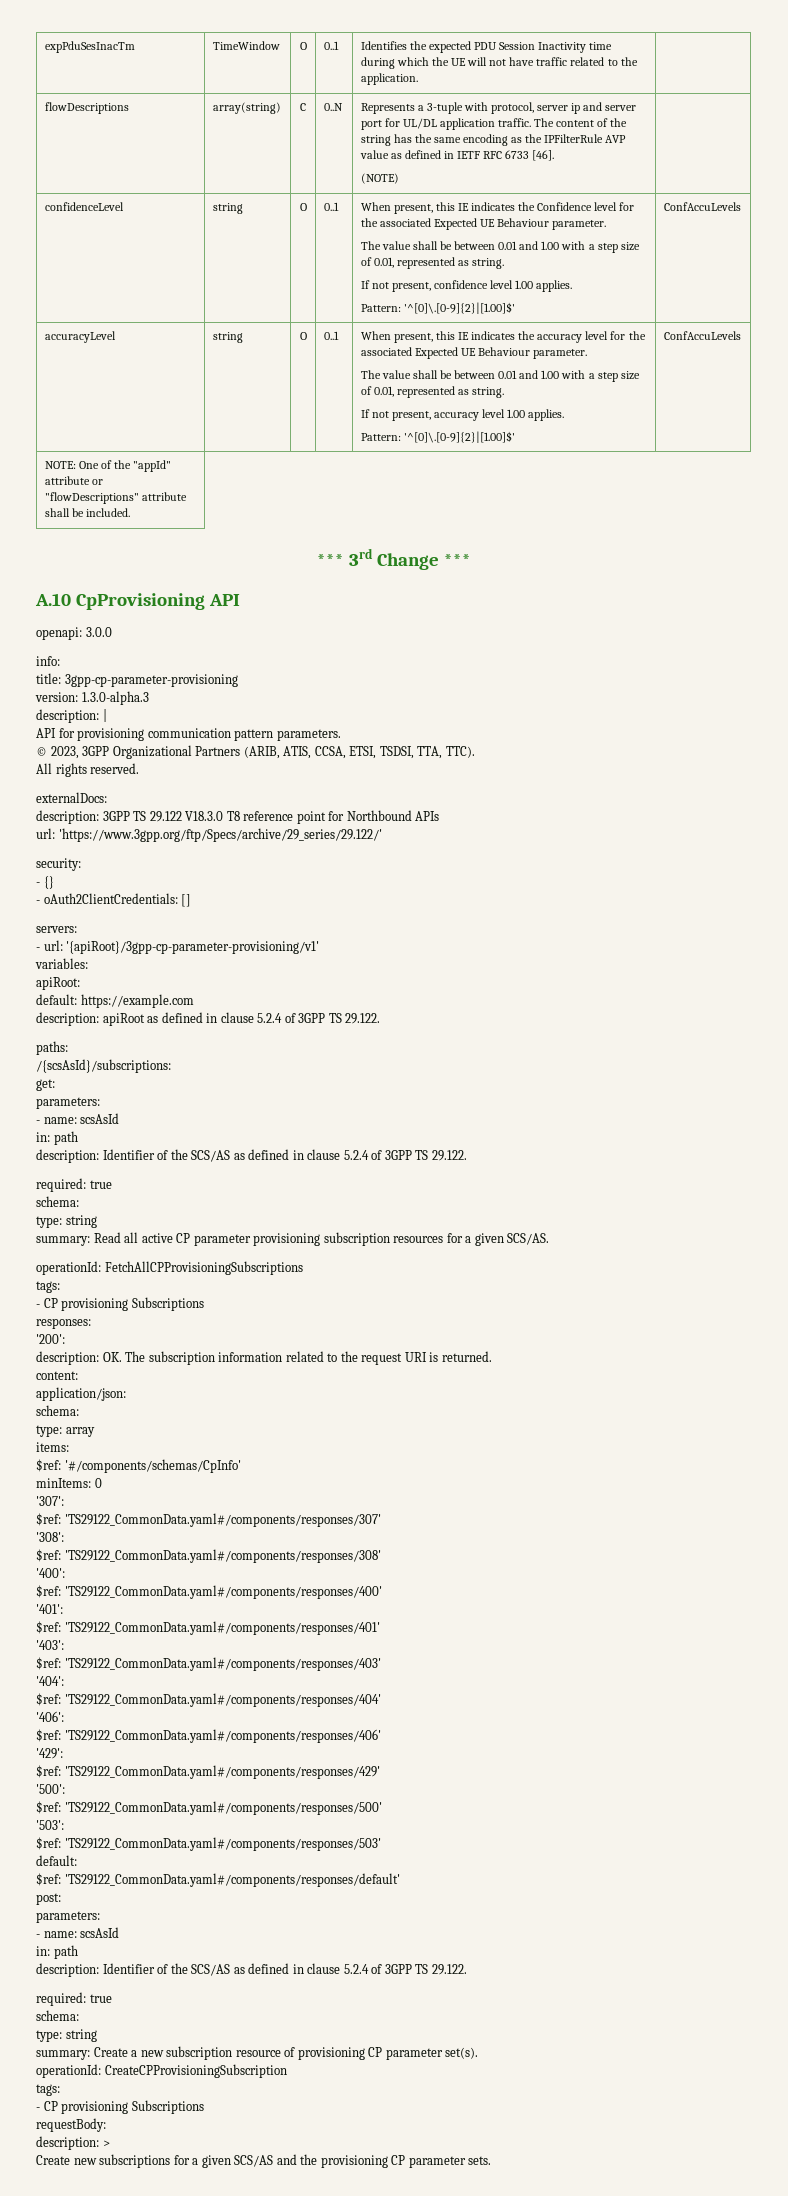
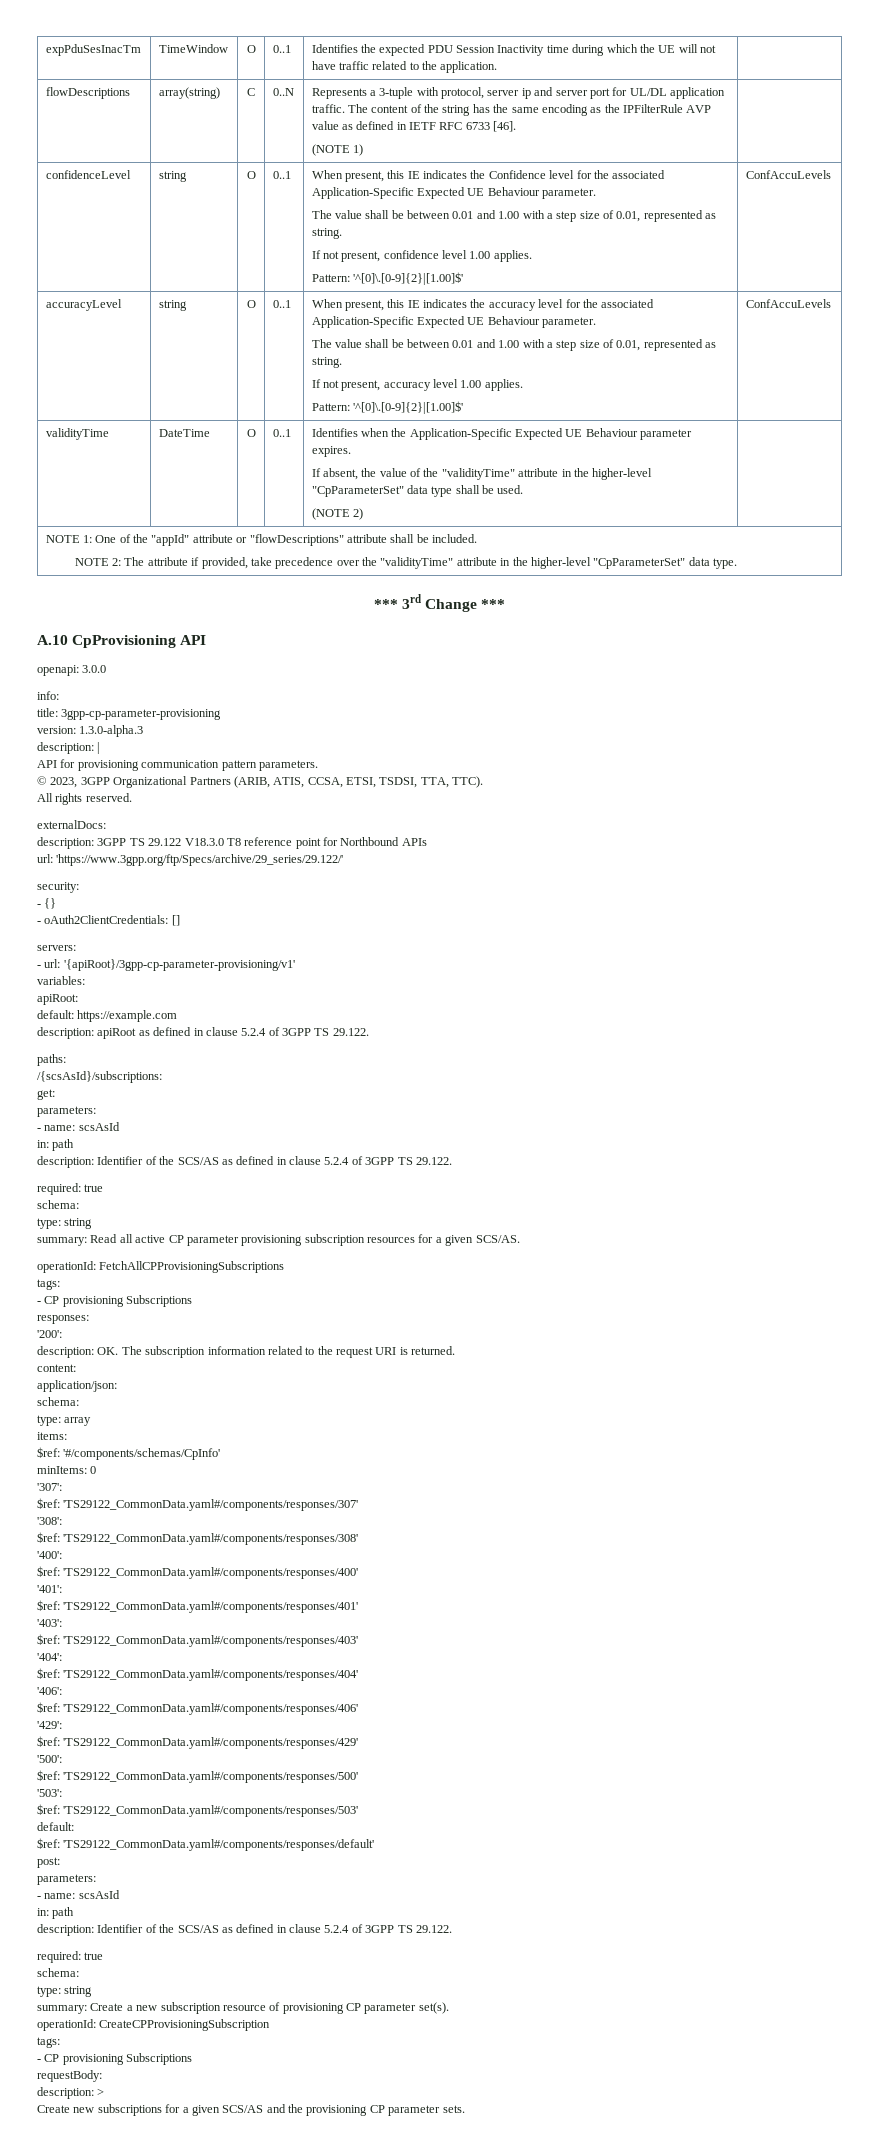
- (NOTE)
+ (NOTE 1)
- When present, this IE indicates the Confidence level for the associated Expected UE Behaviour parameter.
+ When present, this IE indicates the Confidence level for the associated Application-Specific Expected UE Behaviour parameter.
- When present, this IE indicates the accuracy level for the associated Expected UE Behaviour parameter.
+ When present, this IE indicates the accuracy level for the associated Application-Specific Expected UE Behaviour parameter.
- NOTE: One of the "appId" attribute or "flowDescriptions" attribute shall be included.
+ validityTime | DateTime | O | 0..1 | Identifies when the Application-Specific Expected UE Behaviour parameter expires.
+ If absent, the value of the "validityTime" attribute in the higher-level "CpParameterSet" data type shall be used.
+ (NOTE 2) |
+ NOTE 1: One of the "appId" attribute or "flowDescriptions" attribute shall be included.
+ NOTE 2: The attribute if provided, take precedence over the "validityTime" attribute in the higher-level "CpParameterSet" data type.

